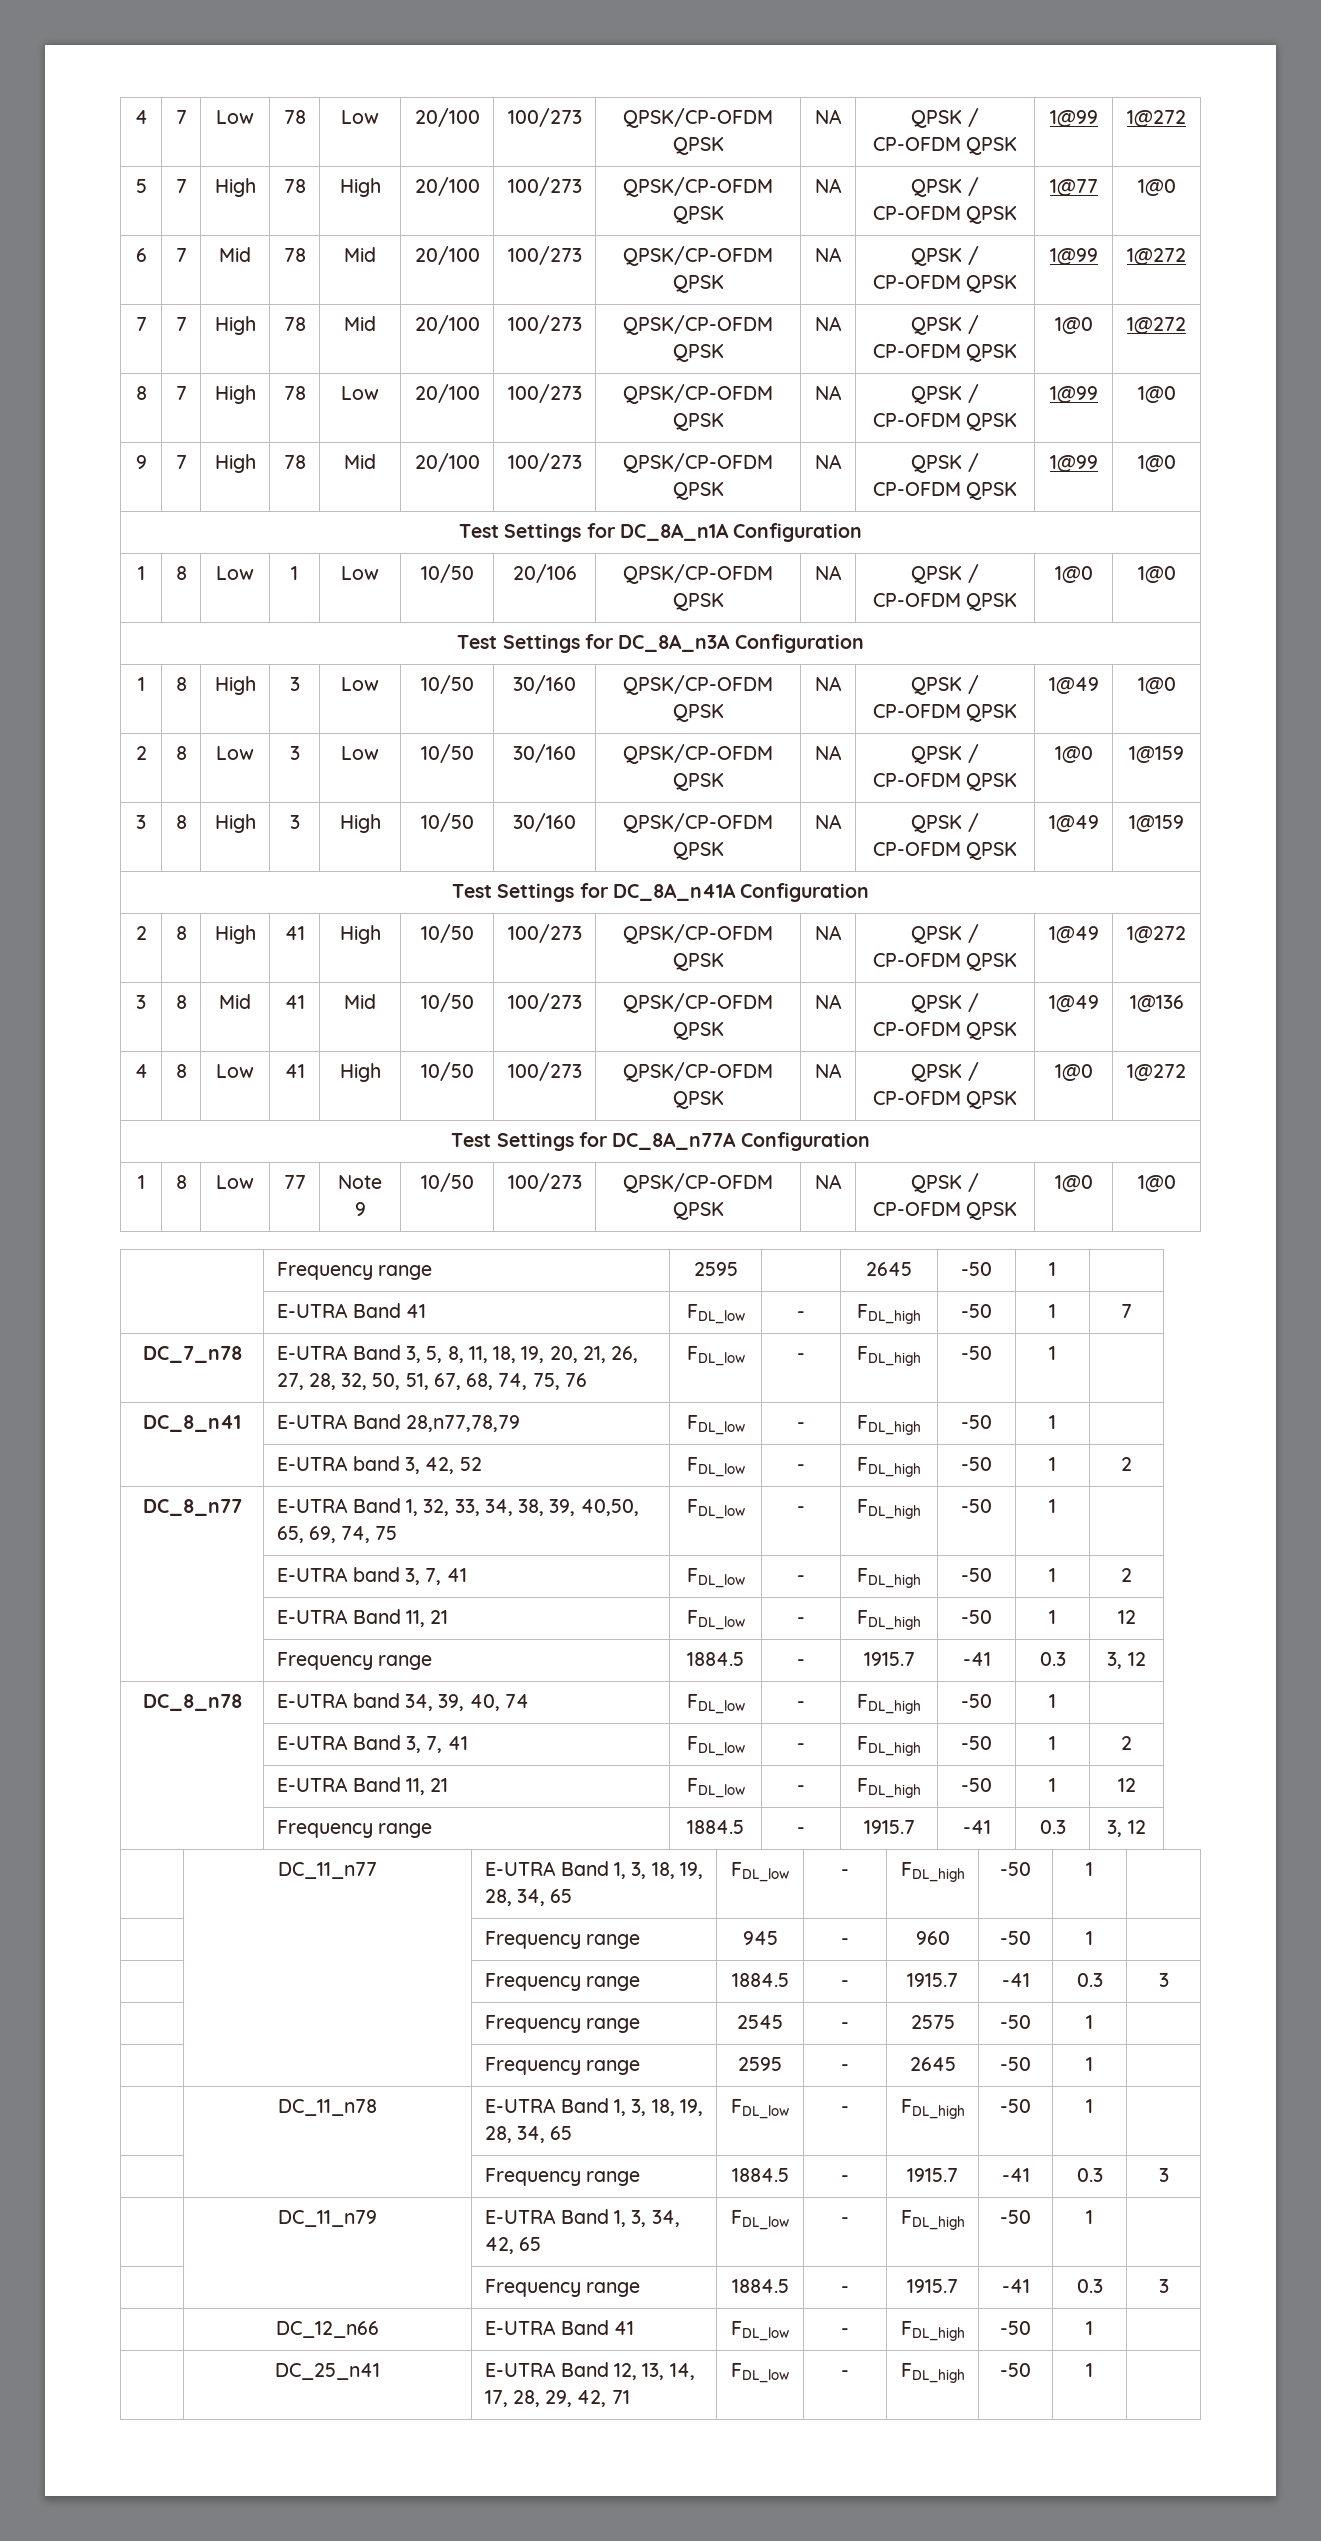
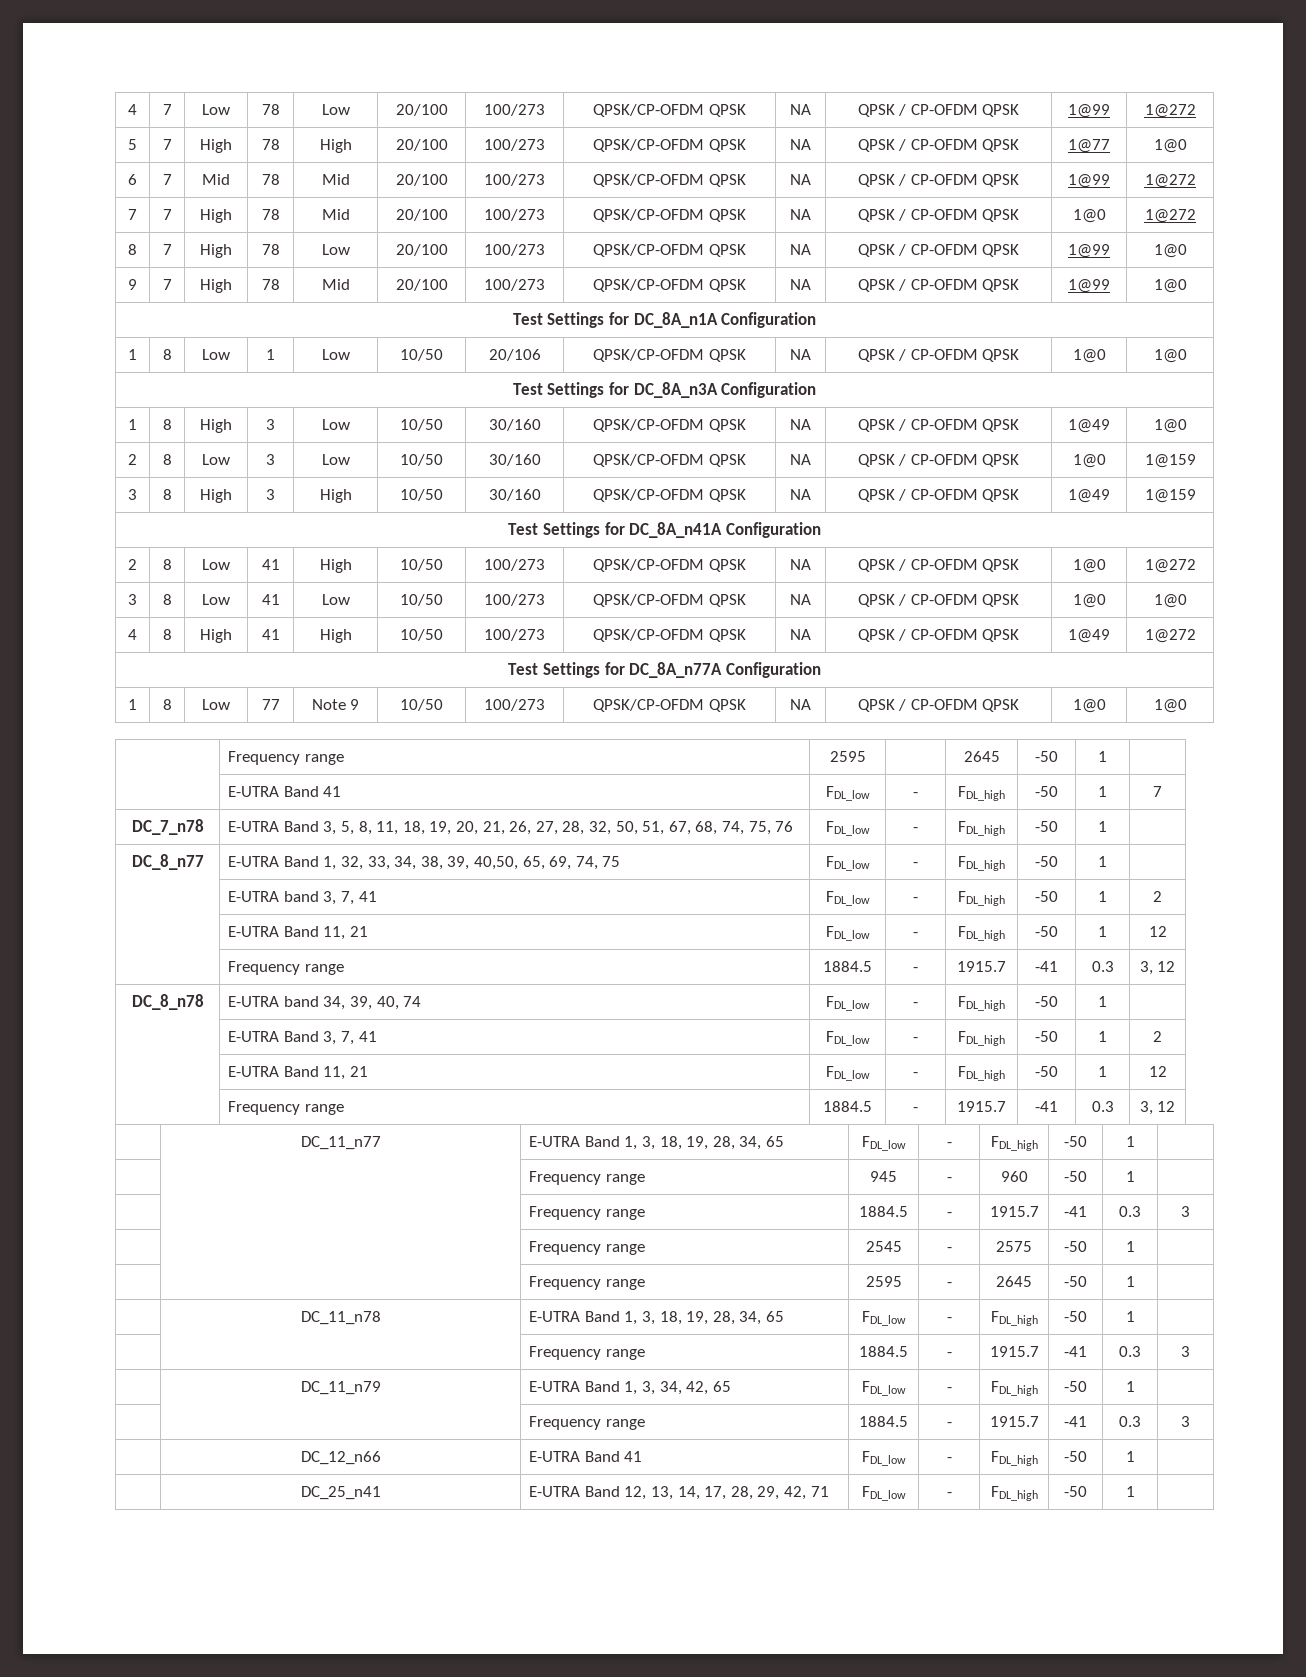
- 2 | 8 | High | 41 | High | 10/50 | 100/273 | QPSK/CP-OFDM QPSK | NA | QPSK / CP-OFDM QPSK | 1@49 | 1@272
+ 2 | 8 | Low | 41 | High | 10/50 | 100/273 | QPSK/CP-OFDM QPSK | NA | QPSK / CP-OFDM QPSK | 1@0 | 1@272
+ 3 | 8 | Low | 41 | Low | 10/50 | 100/273 | QPSK/CP-OFDM QPSK | NA | QPSK / CP-OFDM QPSK | 1@0 | 1@0
+ 4 | 8 | High | 41 | High | 10/50 | 100/273 | QPSK/CP-OFDM QPSK | NA | QPSK / CP-OFDM QPSK | 1@49 | 1@272
- 3 | 8 | Mid | 41 | Mid | 10/50 | 100/273 | QPSK/CP-OFDM QPSK | NA | QPSK / CP-OFDM QPSK | 1@49 | 1@136
- 4 | 8 | Low | 41 | High | 10/50 | 100/273 | QPSK/CP-OFDM QPSK | NA | QPSK / CP-OFDM QPSK | 1@0 | 1@272
- DC_8_n41 | E-UTRA Band 28,n77,78,79 | FDL_low | - | FDL_high | -50 | 1 |
- | E-UTRA band 3, 42, 52 | FDL_low | - | FDL_high | -50 | 1 | 2

